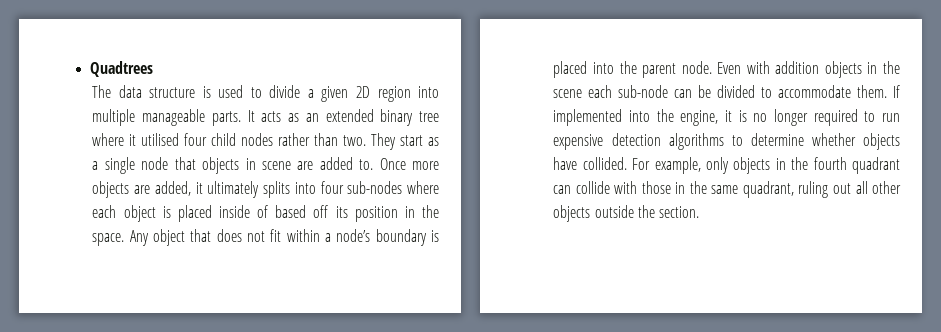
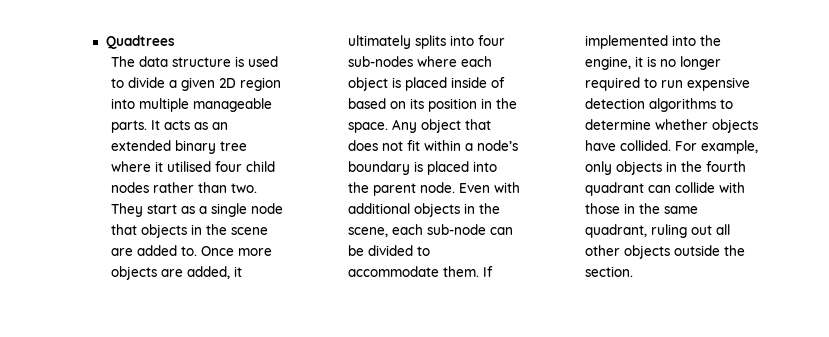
- They start as a single node that objects in scene are added to.
+ They start as a single node that objects in the scene are added to.
- Once more objects are added, it ultimately splits into four sub-nodes where each object is placed inside of based off its position in the space.
+ Once more objects are added, it ultimately splits into four sub-nodes where each object is placed inside of based on its position in the space.
- Even with addition objects in the scene each sub-node can be divided to accommodate them.
+ Even with additional objects in the scene, each sub-node can be divided to accommodate them.

